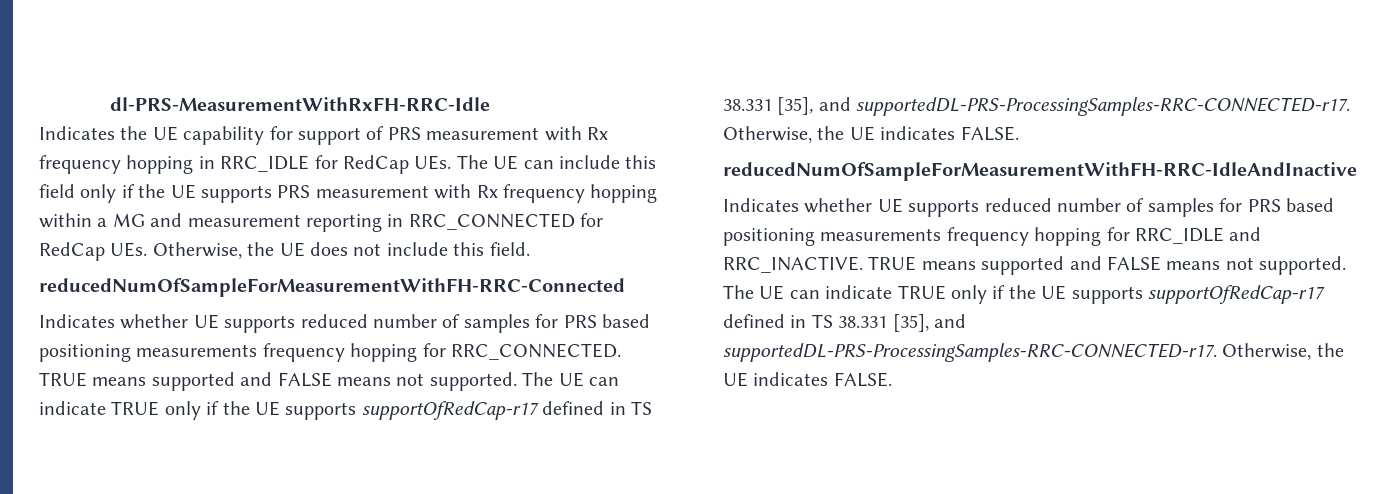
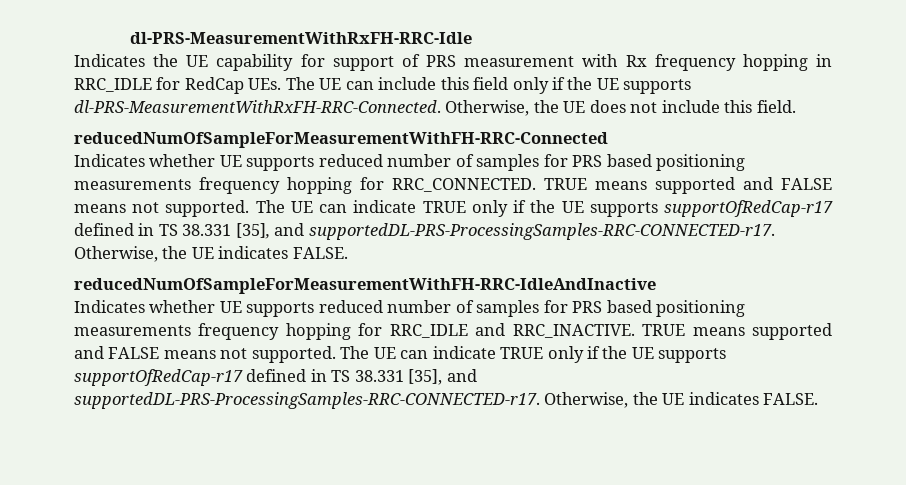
- Indicates the UE capability for support of PRS measurement with Rx frequency hopping in RRC_IDLE for RedCap UEs. The UE can include this field only if the UE supports PRS measurement with Rx frequency hopping within a MG and measurement reporting in RRC_CONNECTED for RedCap UEs. Otherwise, the UE does not include this field.
+ Indicates the UE capability for support of PRS measurement with Rx frequency hopping in RRC_IDLE for RedCap UEs. The UE can include this field only if the UE supports dl-PRS-MeasurementWithRxFH-RRC-Connected. Otherwise, the UE does not include this field.

